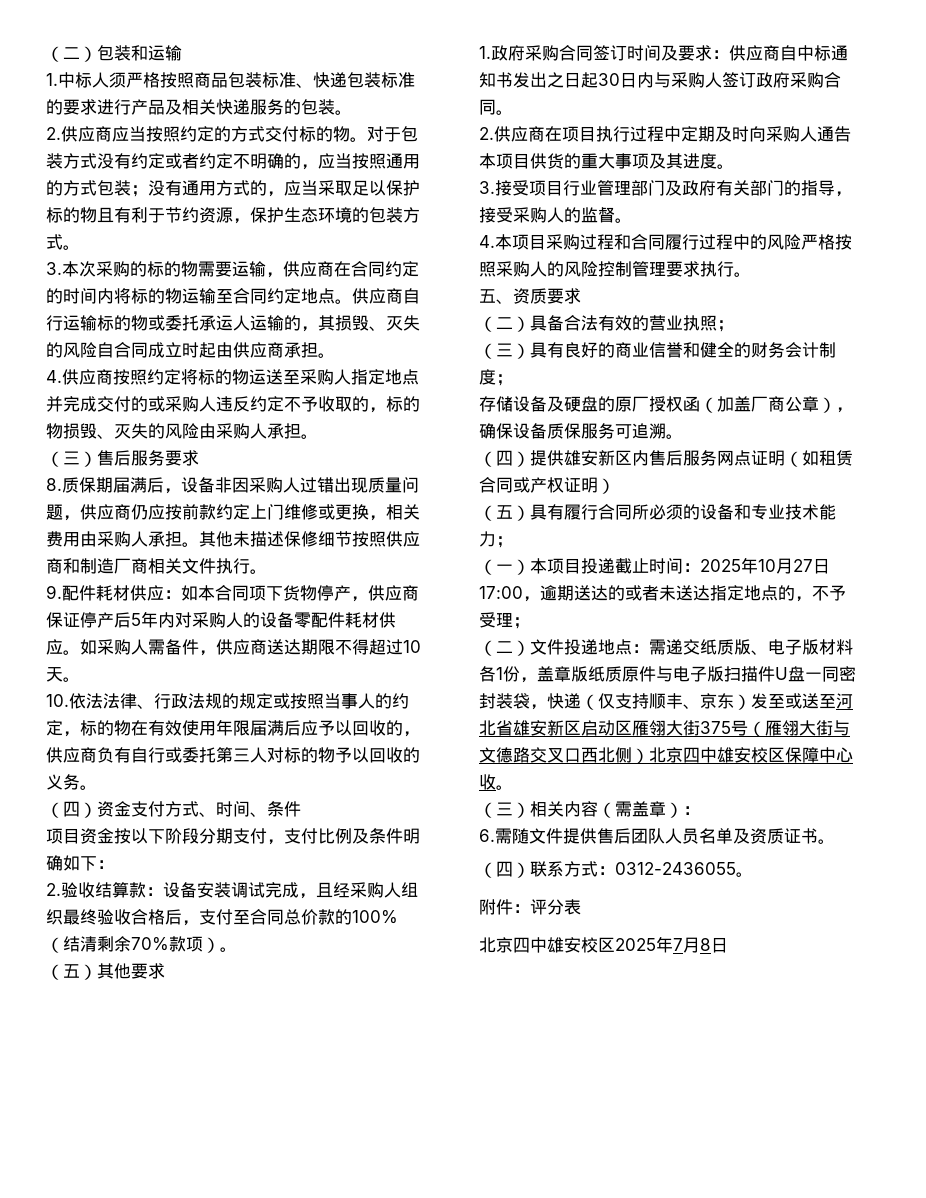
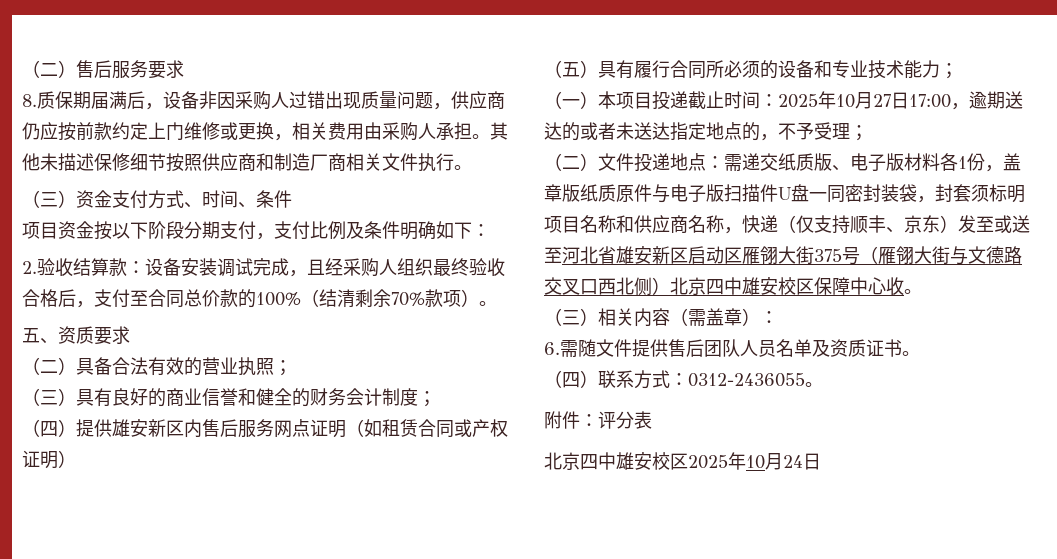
- （二）包装和运输
- 1.中标人须严格按照商品包装标准、快递包装标准的要求进行产品及相关快递服务的包装。
- 2.供应商应当按照约定的方式交付标的物。对于包装方式没有约定或者约定不明确的，应当按照通用的方式包装；没有通用方式的，应当采取足以保护标的物且有利于节约资源，保护生态环境的包装方式。
- 3.本次采购的标的物需要运输，供应商在合同约定的时间内将标的物运输至合同约定地点。供应商自行运输标的物或委托承运人运输的，其损毁、灭失的风险自合同成立时起由供应商承担。
- 4.供应商按照约定将标的物运送至采购人指定地点并完成交付的或采购人违反约定不予收取的，标的物损毁、灭失的风险由采购人承担。
- （三）售后服务要求
+ （二）售后服务要求
- 9.配件耗材供应：如本合同项下货物停产，供应商保证停产后5年内对采购人的设备零配件耗材供应。如采购人需备件，供应商送达期限不得超过10天。
- 10.依法法律、行政法规的规定或按照当事人的约定，标的物在有效使用年限届满后应予以回收的，供应商负有自行或委托第三人对标的物予以回收的义务。
- （四）资金支付方式、时间、条件
+ （三）资金支付方式、时间、条件
- （五）其他要求
- 1.政府采购合同签订时间及要求：供应商自中标通知书发出之日起30日内与采购人签订政府采购合同。
- 2.供应商在项目执行过程中定期及时向采购人通告本项目供货的重大事项及其进度。
- 3.接受项目行业管理部门及政府有关部门的指导，接受采购人的监督。
- 4.本项目采购过程和合同履行过程中的风险严格按照采购人的风险控制管理要求执行。
- 存储设备及硬盘的原厂授权函（加盖厂商公章），确保设备质保服务可追溯。
- （二）文件投递地点：需递交纸质版、电子版材料各1份，盖章版纸质原件与电子版扫描件U盘一同密封装袋，快递（仅支持顺丰、京东）发至或送至河北省雄安新区启动区雁翎大街375号（雁翎大街与文德路交叉口西北侧）北京四中雄安校区保障中心收。
+ （二）文件投递地点：需递交纸质版、电子版材料各1份，盖章版纸质原件与电子版扫描件U盘一同密封装袋，封套须标明项目名称和供应商名称，快递（仅支持顺丰、京东）发至或送至河北省雄安新区启动区雁翎大街375号（雁翎大街与文德路交叉口西北侧）北京四中雄安校区保障中心收。
- 北京四中雄安校区2025年7月8日
+ 北京四中雄安校区2025年10月24日

